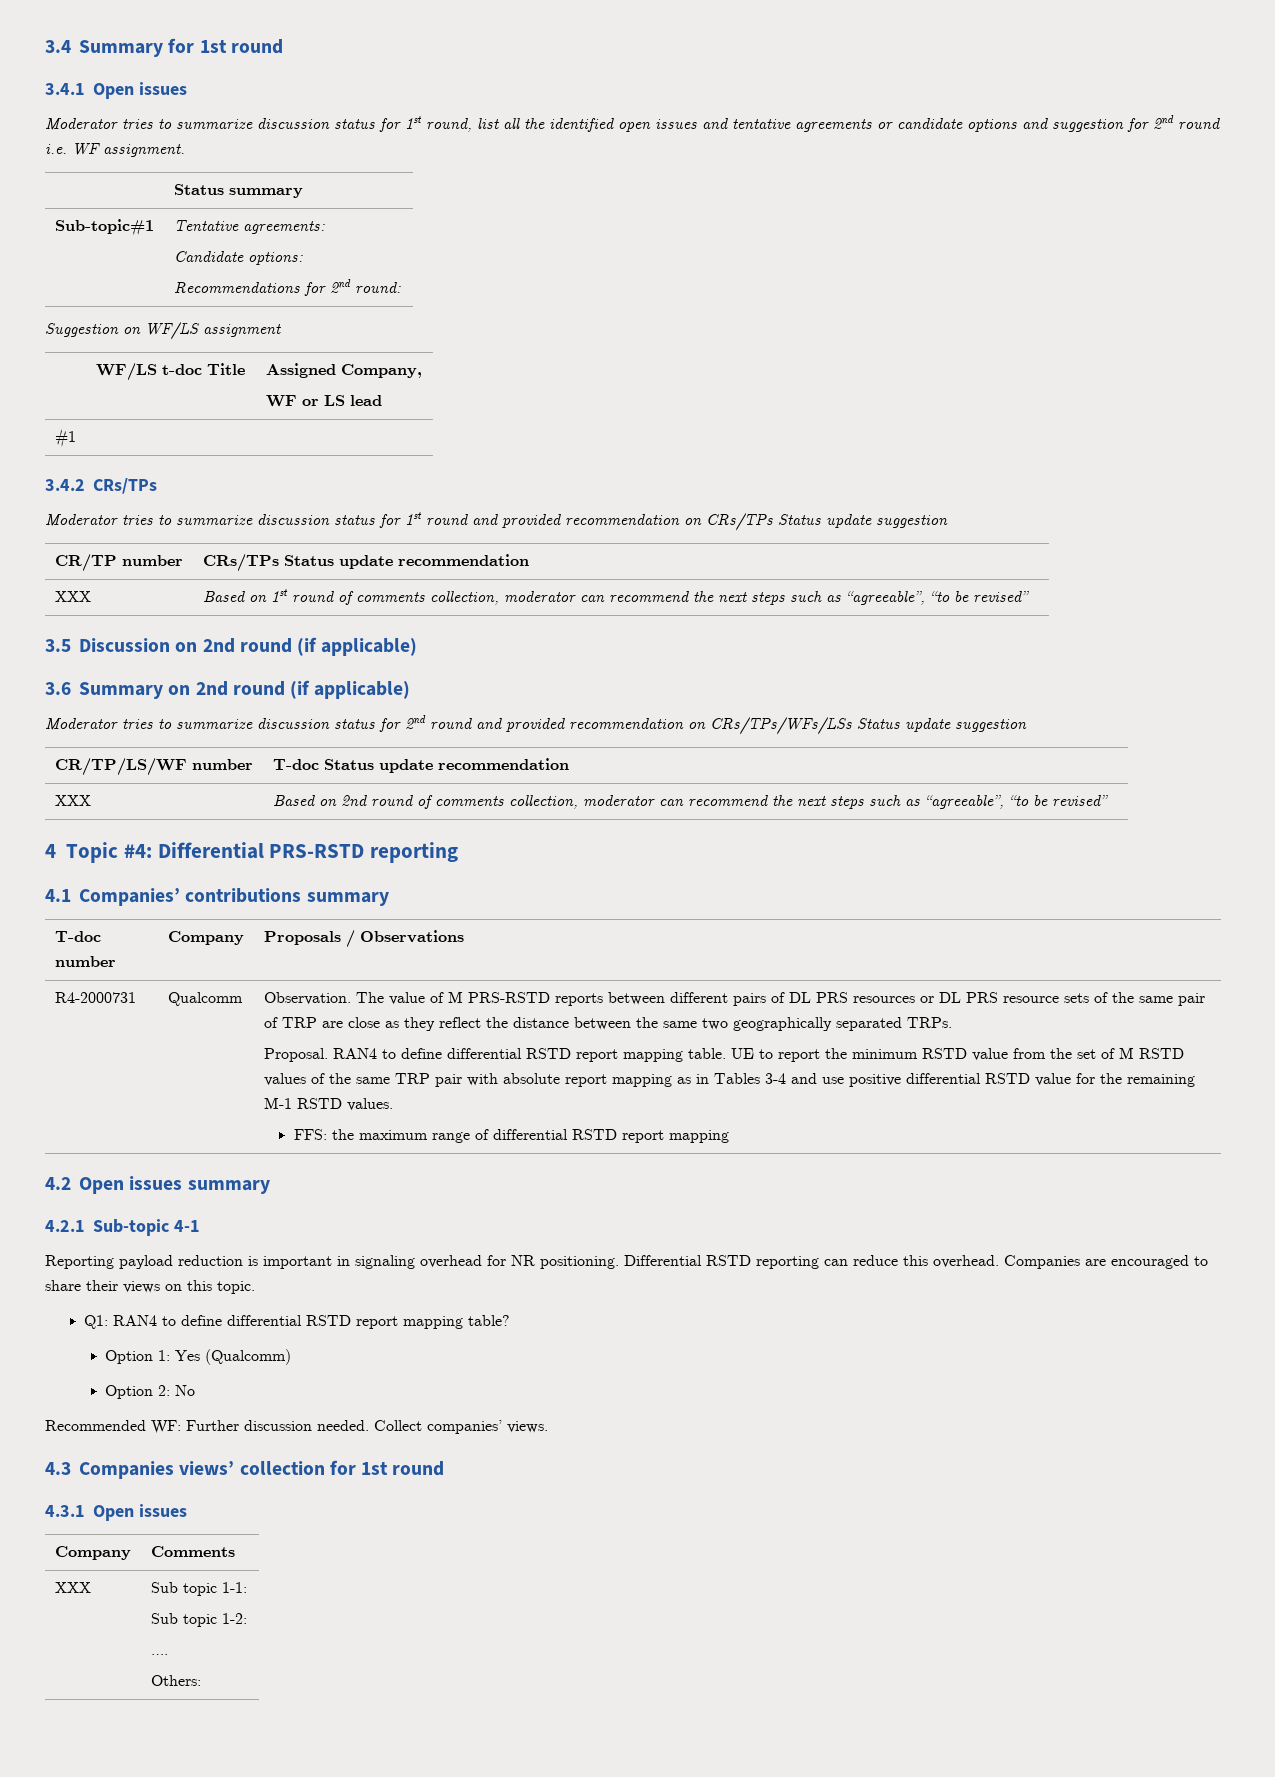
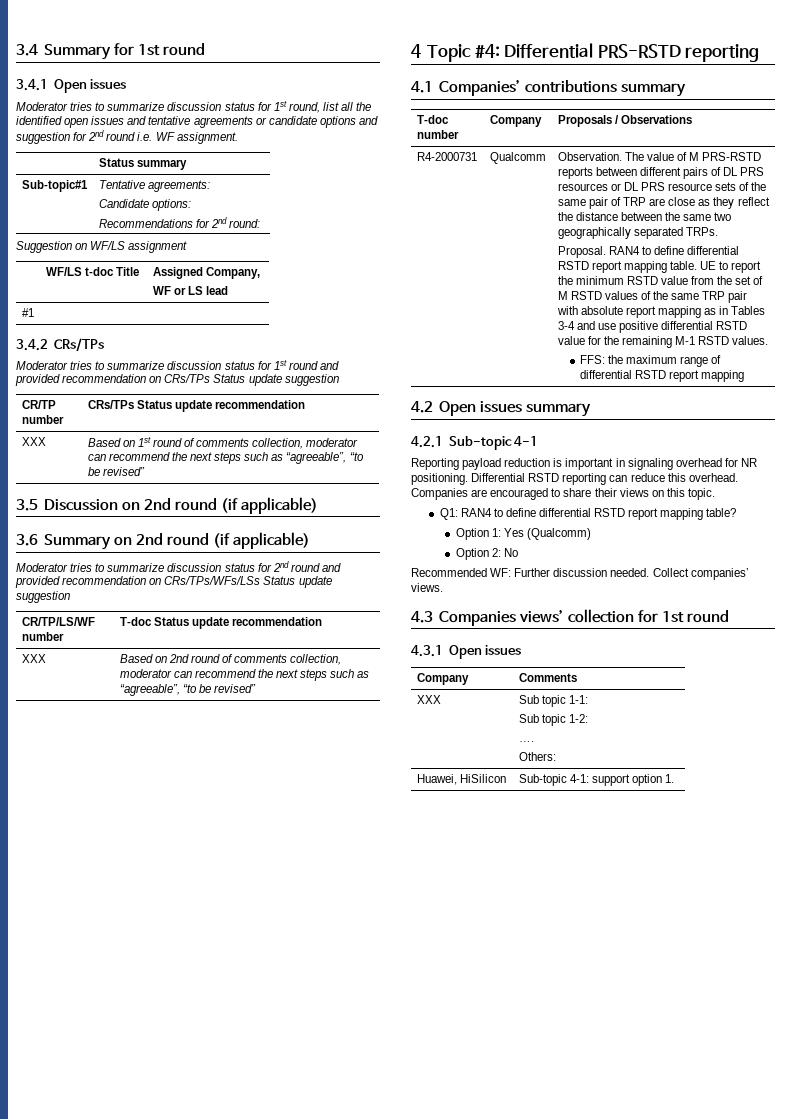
+ Huawei, HiSilicon | Sub-topic 4-1: support option 1.

